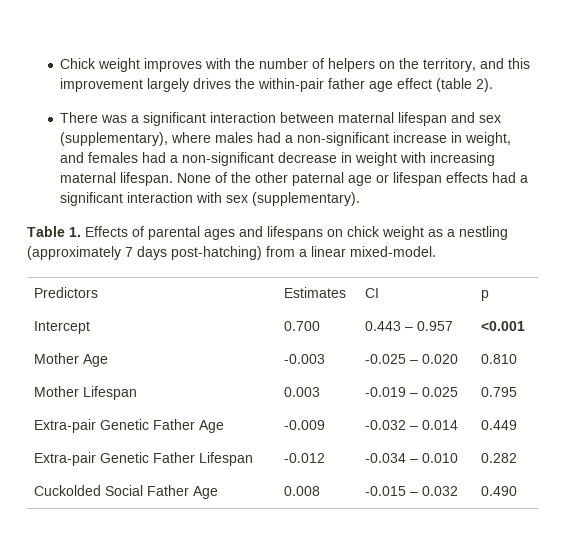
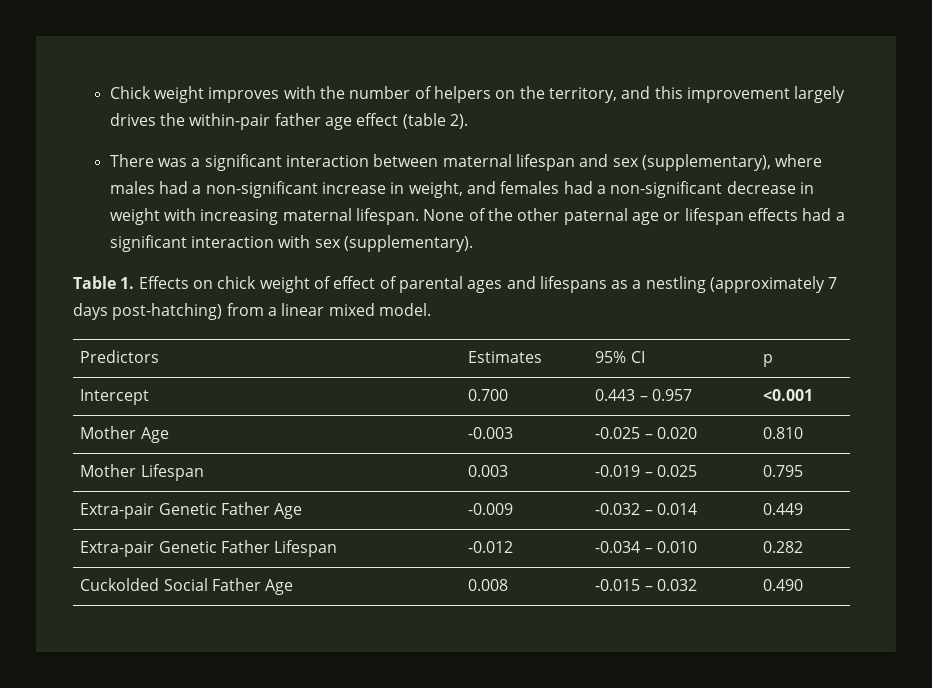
- Table 1. Effects of parental ages and lifespans on chick weight as a nestling (approximately 7 days post-hatching) from a linear mixed-model.
+ Table 1. Effects on chick weight of effect of parental ages and lifespans as a nestling (approximately 7 days post-hatching) from a linear mixed model.
- Predictors | Estimates | CI | p
+ Predictors | Estimates | 95% CI | p

